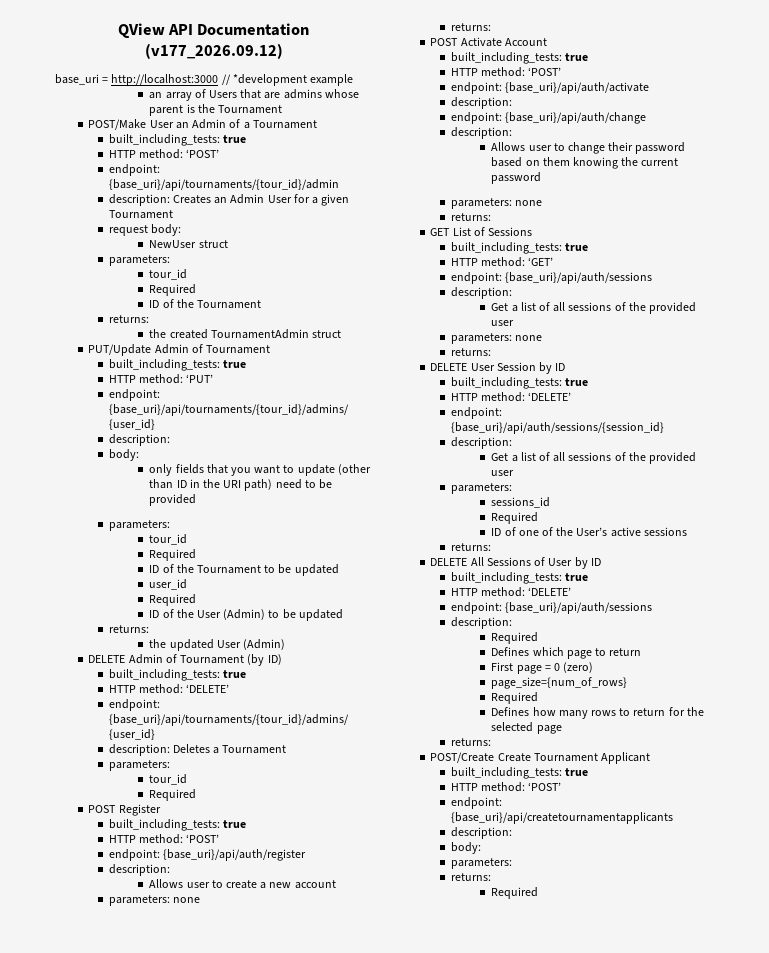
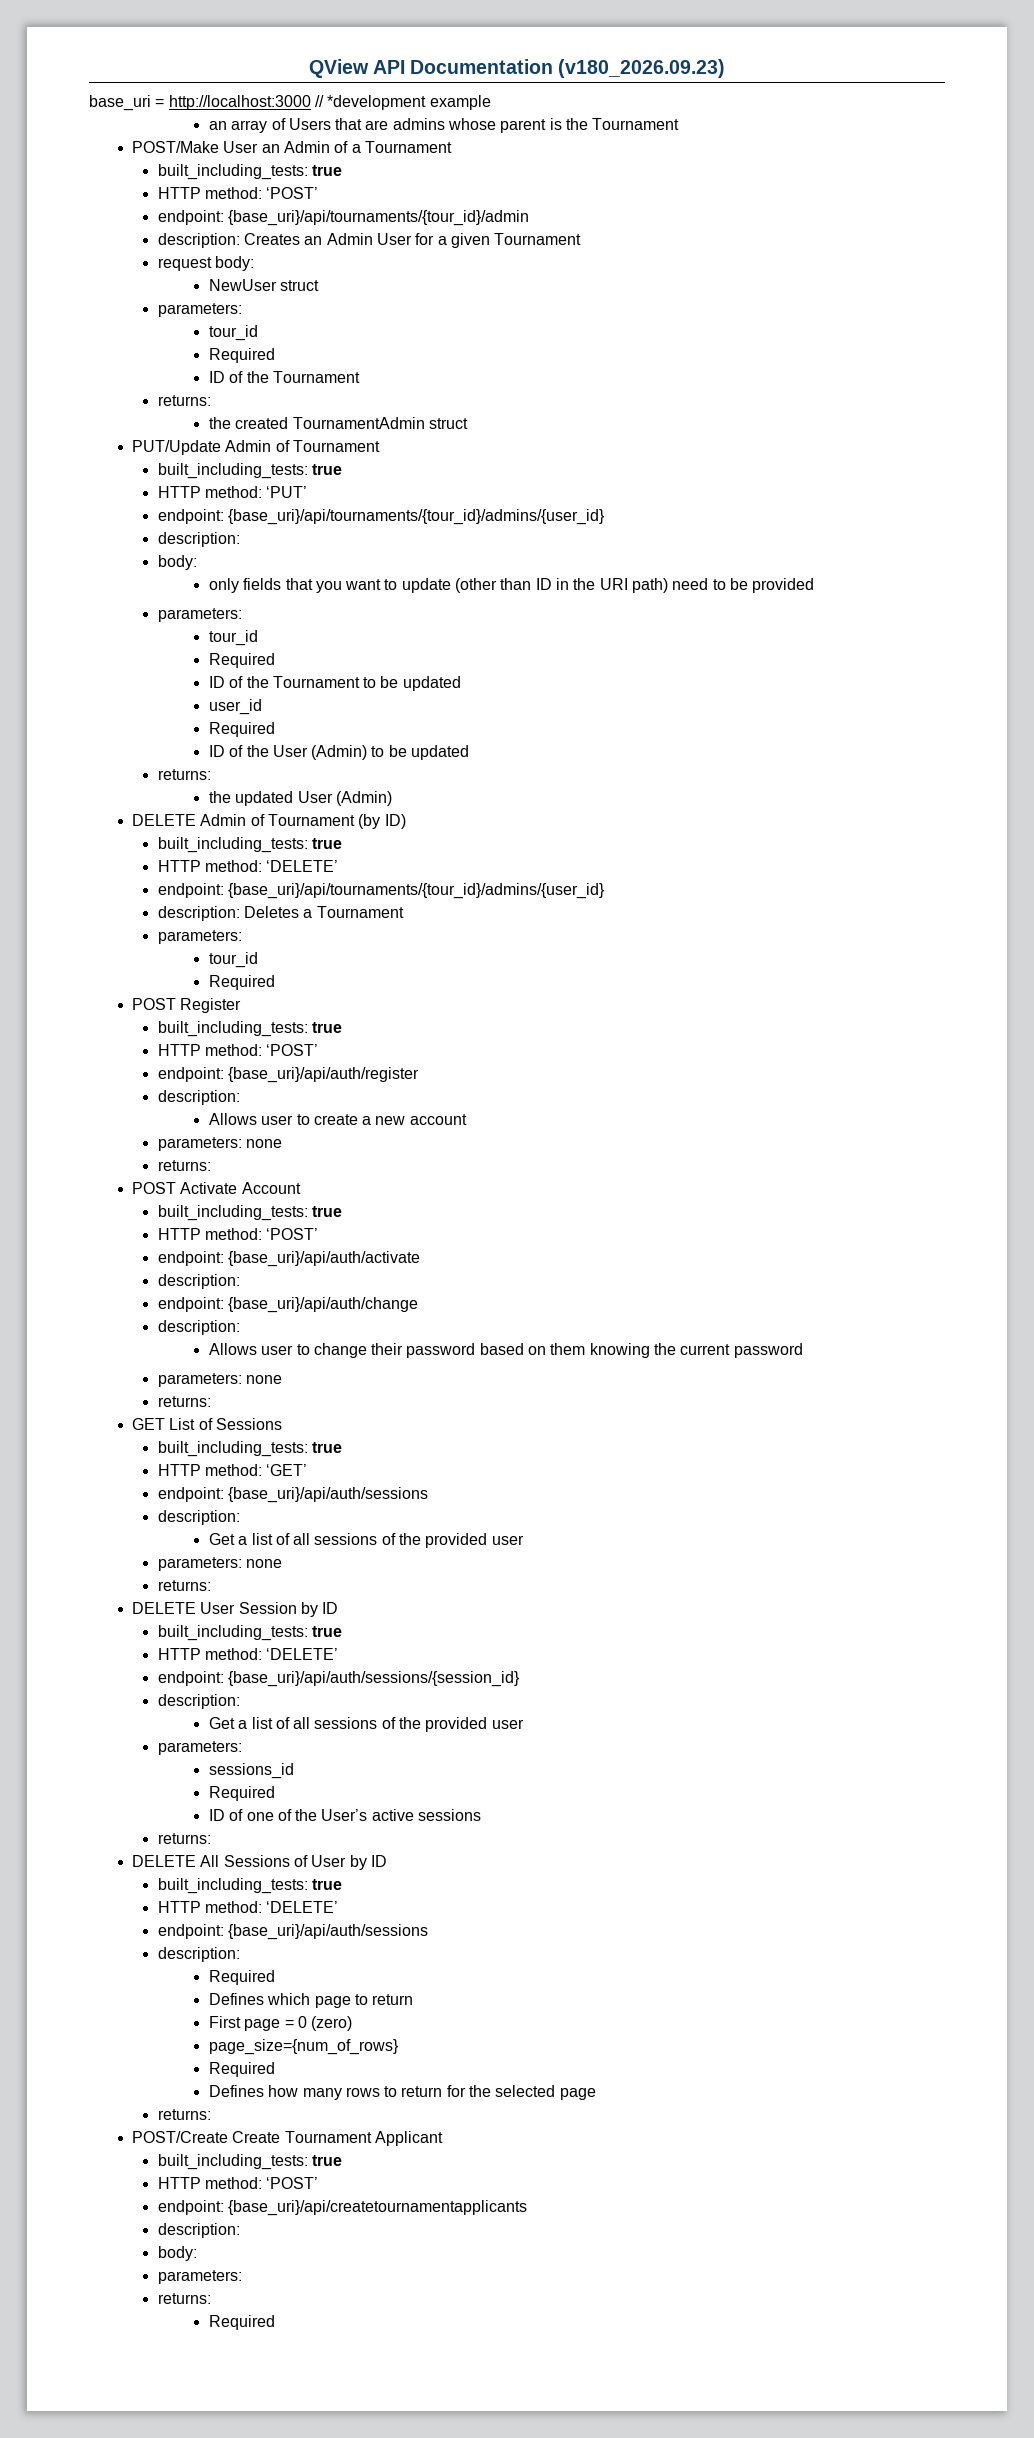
- QView API Documentation (v177_2026.09.12)
+ QView API Documentation (v180_2026.09.23)

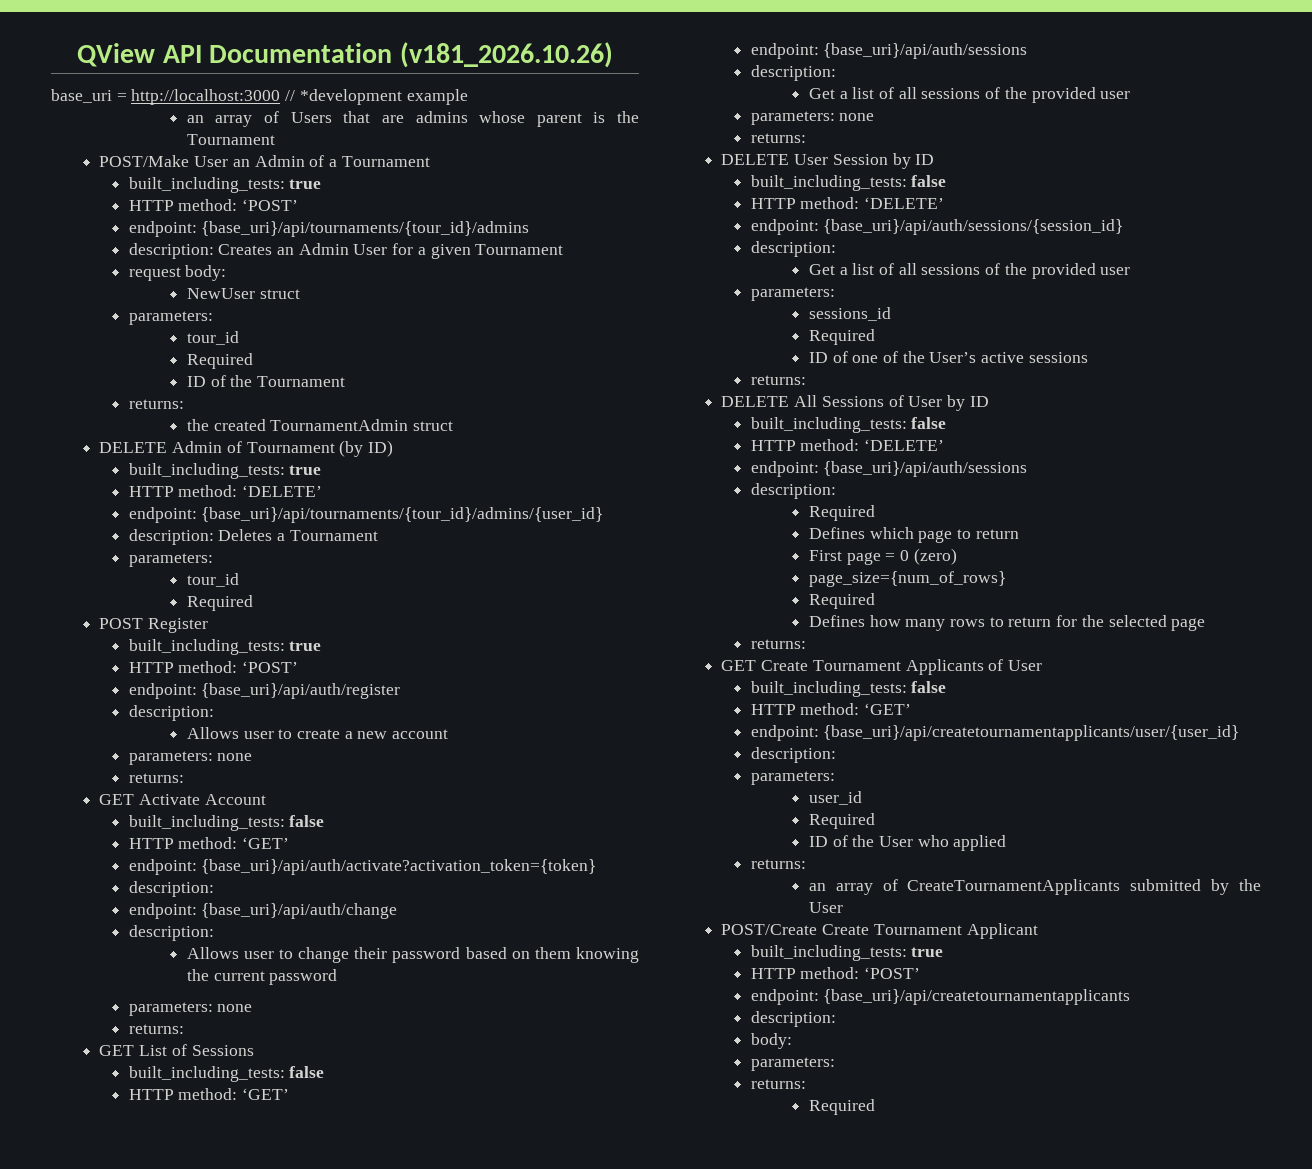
- QView API Documentation (v180_2026.09.23)
+ QView API Documentation (v181_2026.10.26)
- endpoint: {base_uri}/api/tournaments/{tour_id}/admin
+ endpoint: {base_uri}/api/tournaments/{tour_id}/admins
- PUT/Update Admin of Tournament
- built_including_tests: true
- HTTP method: ‘PUT’
- endpoint: {base_uri}/api/tournaments/{tour_id}/admins/{user_id}
- description:
- body:
- only fields that you want to update (other than ID in the URI path) need to be provided
- parameters:
- tour_id
- Required
- ID of the Tournament to be updated
- user_id
- Required
- ID of the User (Admin) to be updated
- returns:
- the updated User (Admin)
- POST Activate Account
- built_including_tests: true
- HTTP method: ‘POST’
- endpoint: {base_uri}/api/auth/activate
+ GET Activate Account
+ built_including_tests: false
+ HTTP method: ‘GET’
+ endpoint: {base_uri}/api/auth/activate?activation_token={token}
  GET List of Sessions
- built_including_tests: true
+ built_including_tests: false
  DELETE User Session by ID
- built_including_tests: true
+ built_including_tests: false
  DELETE All Sessions of User by ID
- built_including_tests: true
+ built_including_tests: false
+ GET Create Tournament Applicants of User
+ built_including_tests: false
+ HTTP method: ‘GET’
+ endpoint: {base_uri}/api/createtournamentapplicants/user/{user_id}
+ description:
+ parameters:
+ user_id
+ Required
+ ID of the User who applied
+ returns:
+ an array of CreateTournamentApplicants submitted by the User

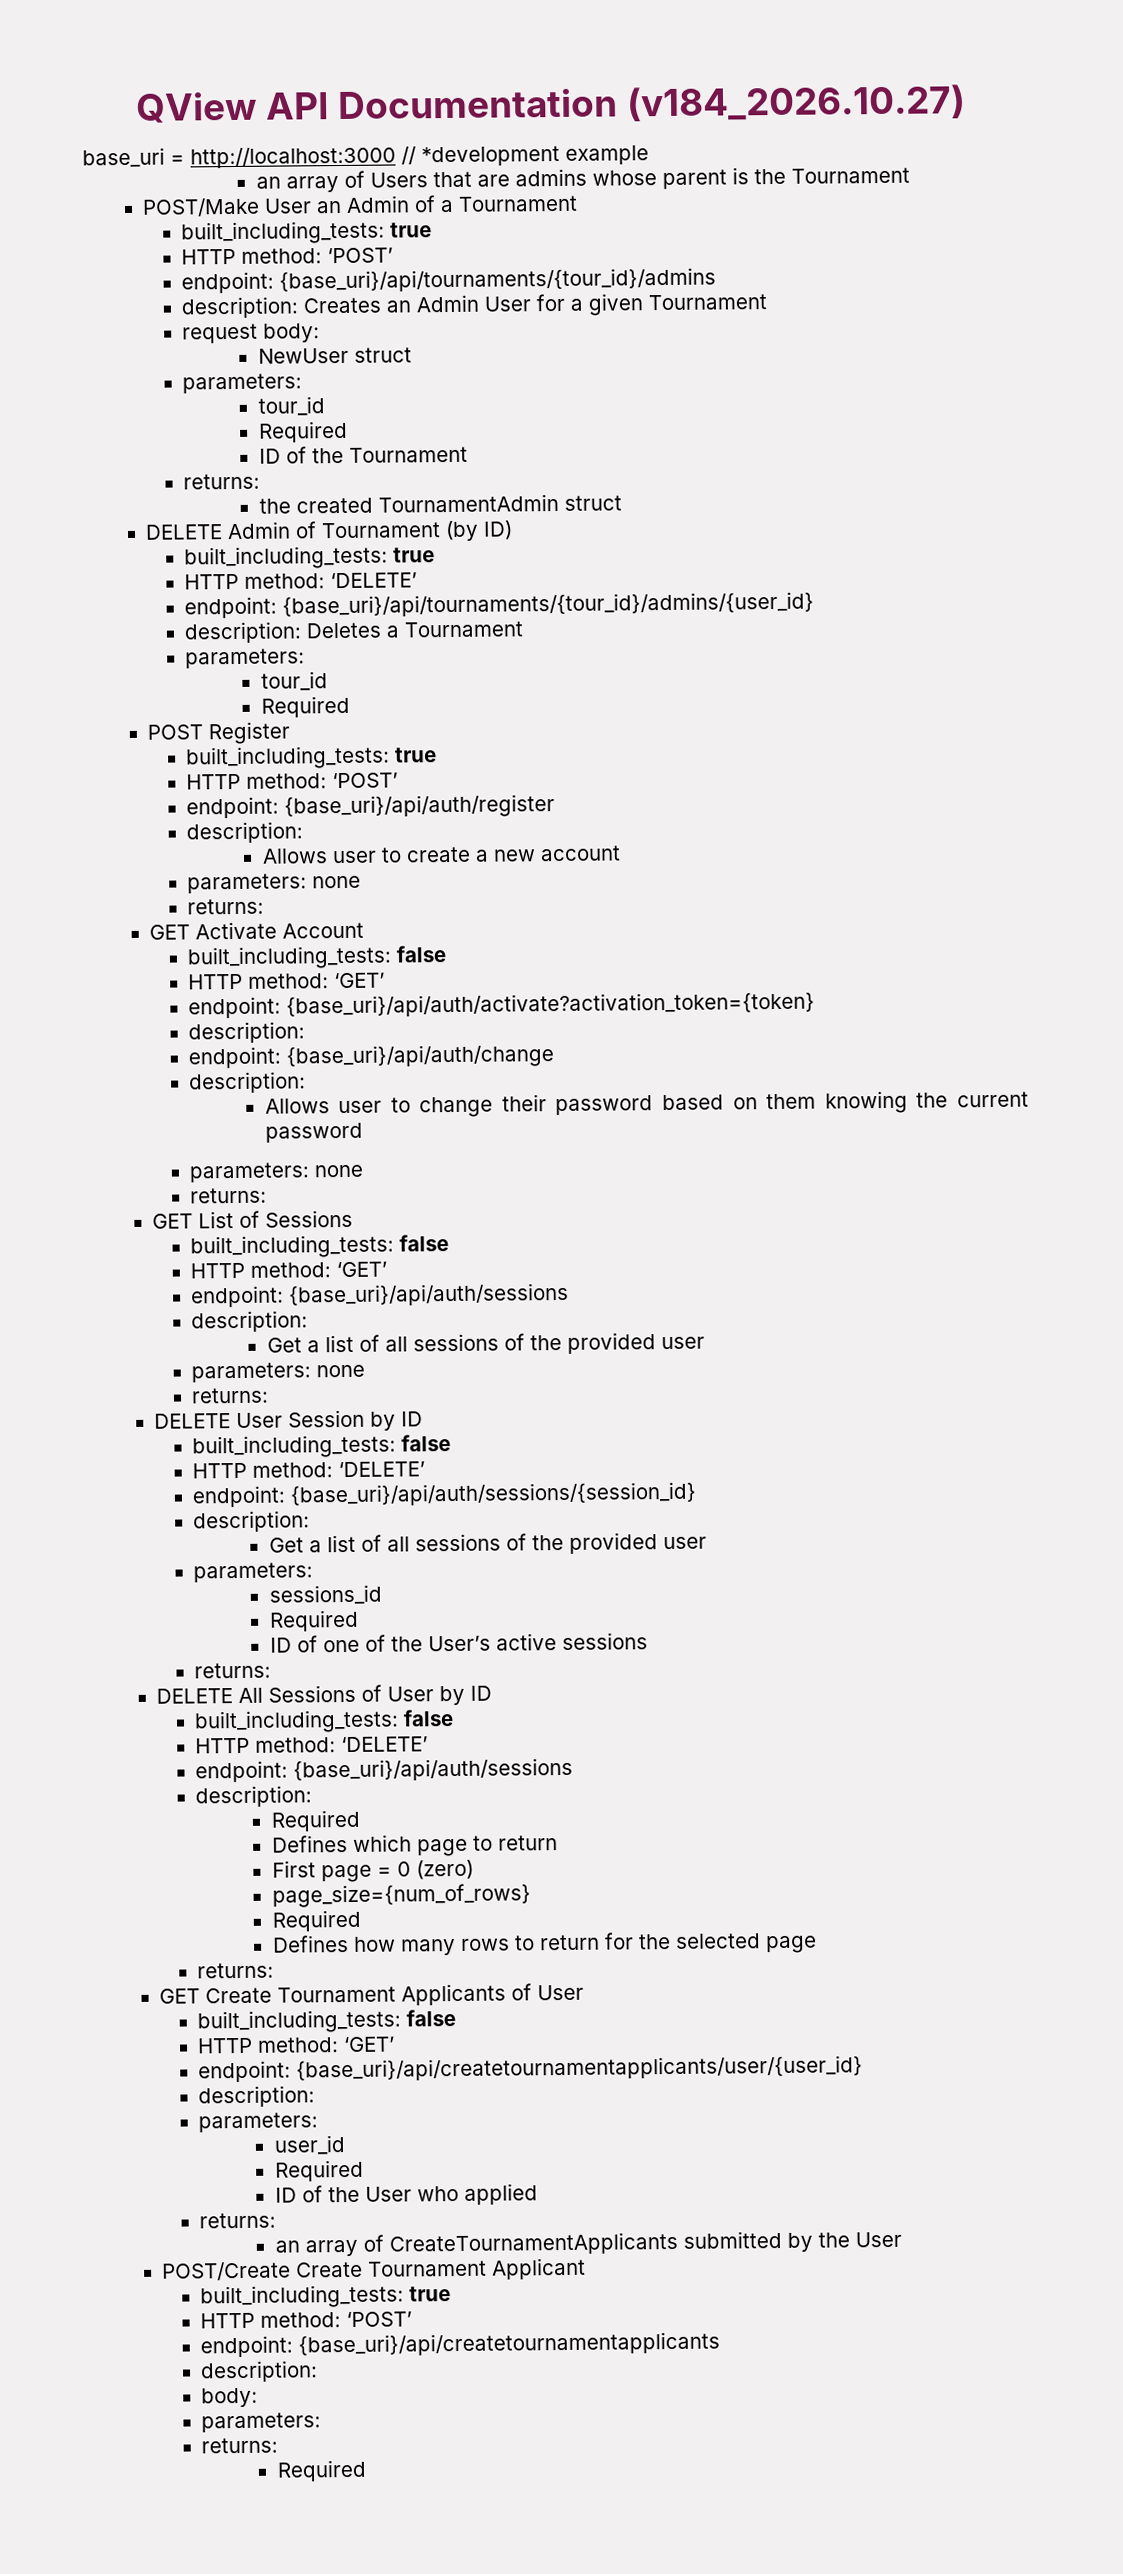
- QView API Documentation (v181_2026.10.26)
+ QView API Documentation (v184_2026.10.27)

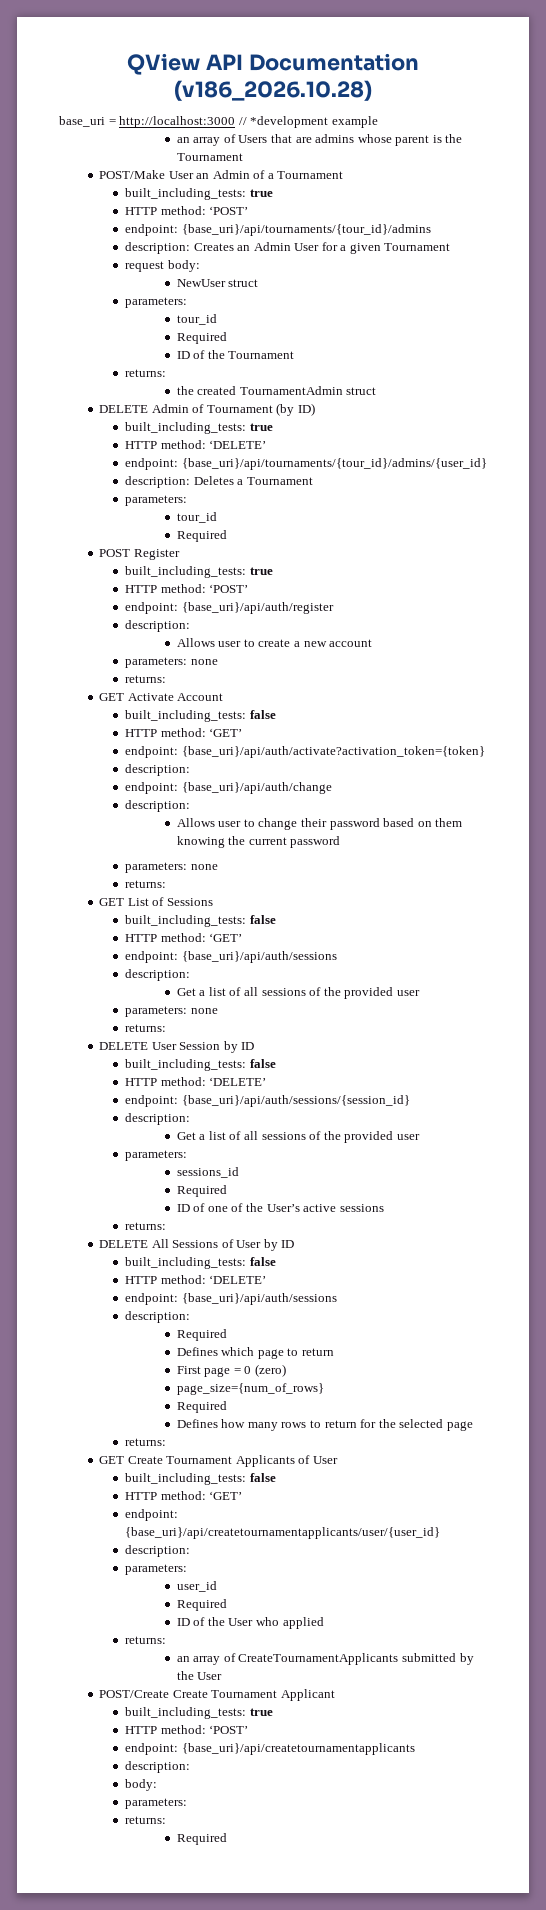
- QView API Documentation (v184_2026.10.27)
+ QView API Documentation (v186_2026.10.28)

